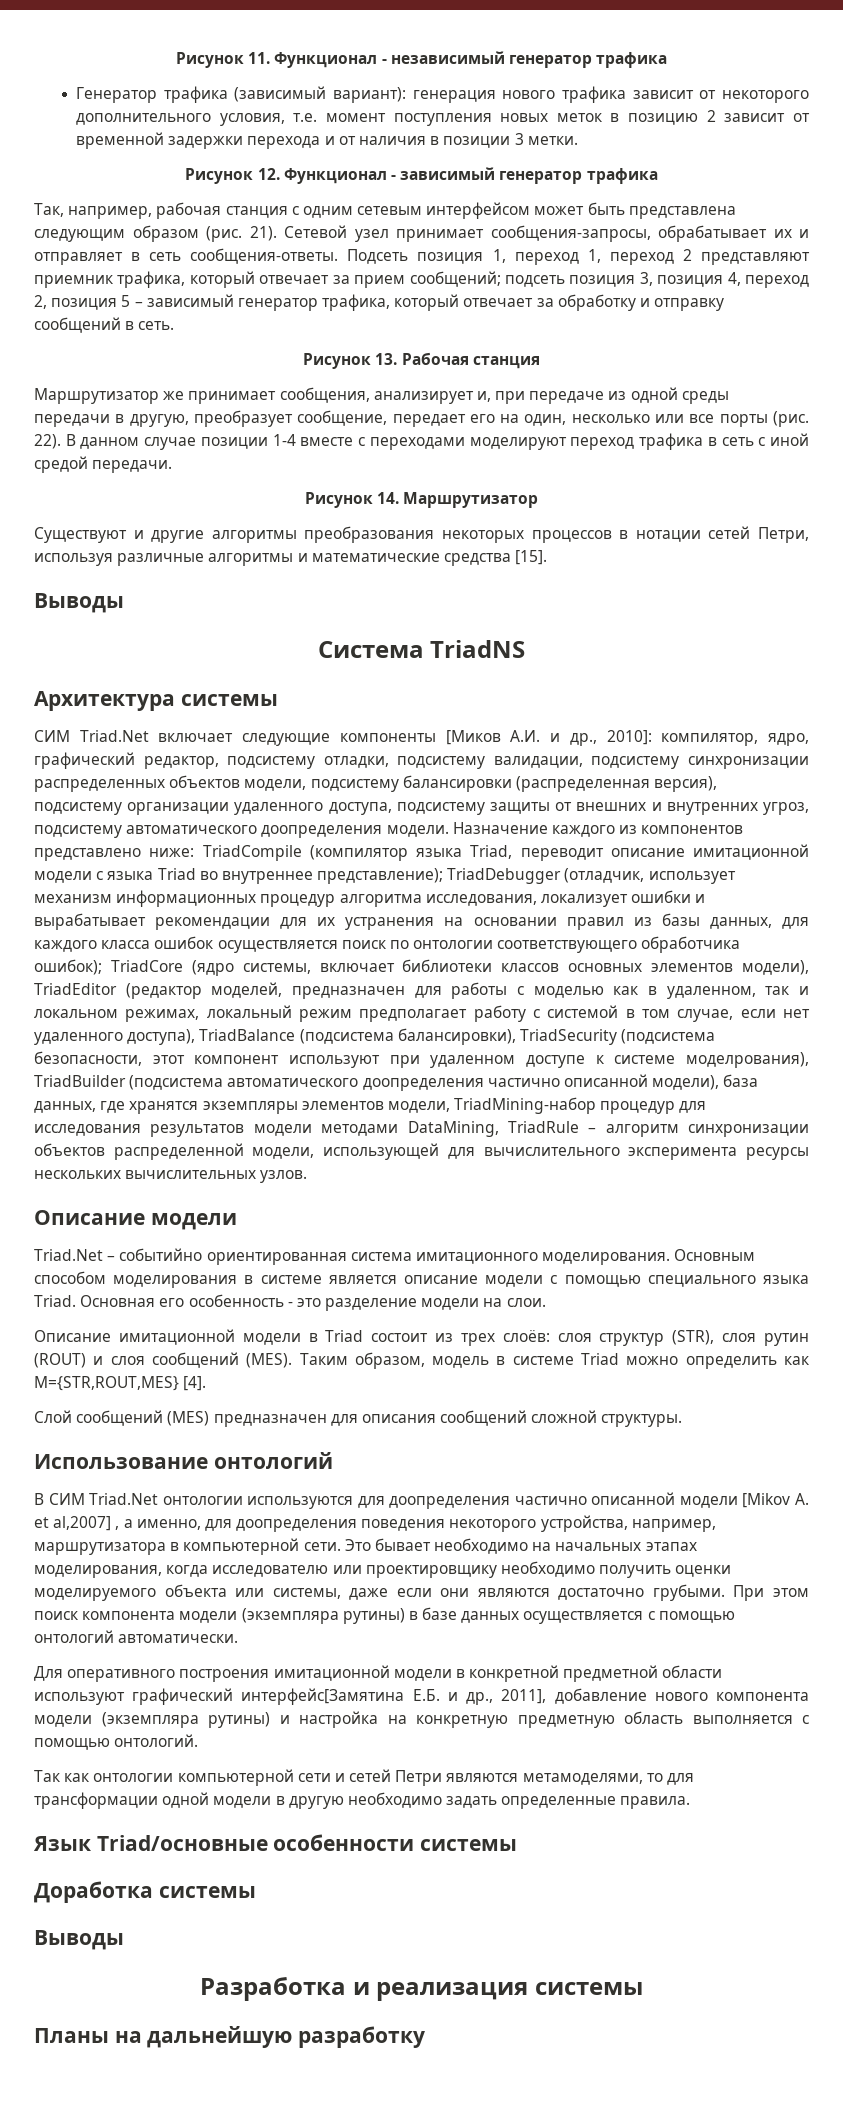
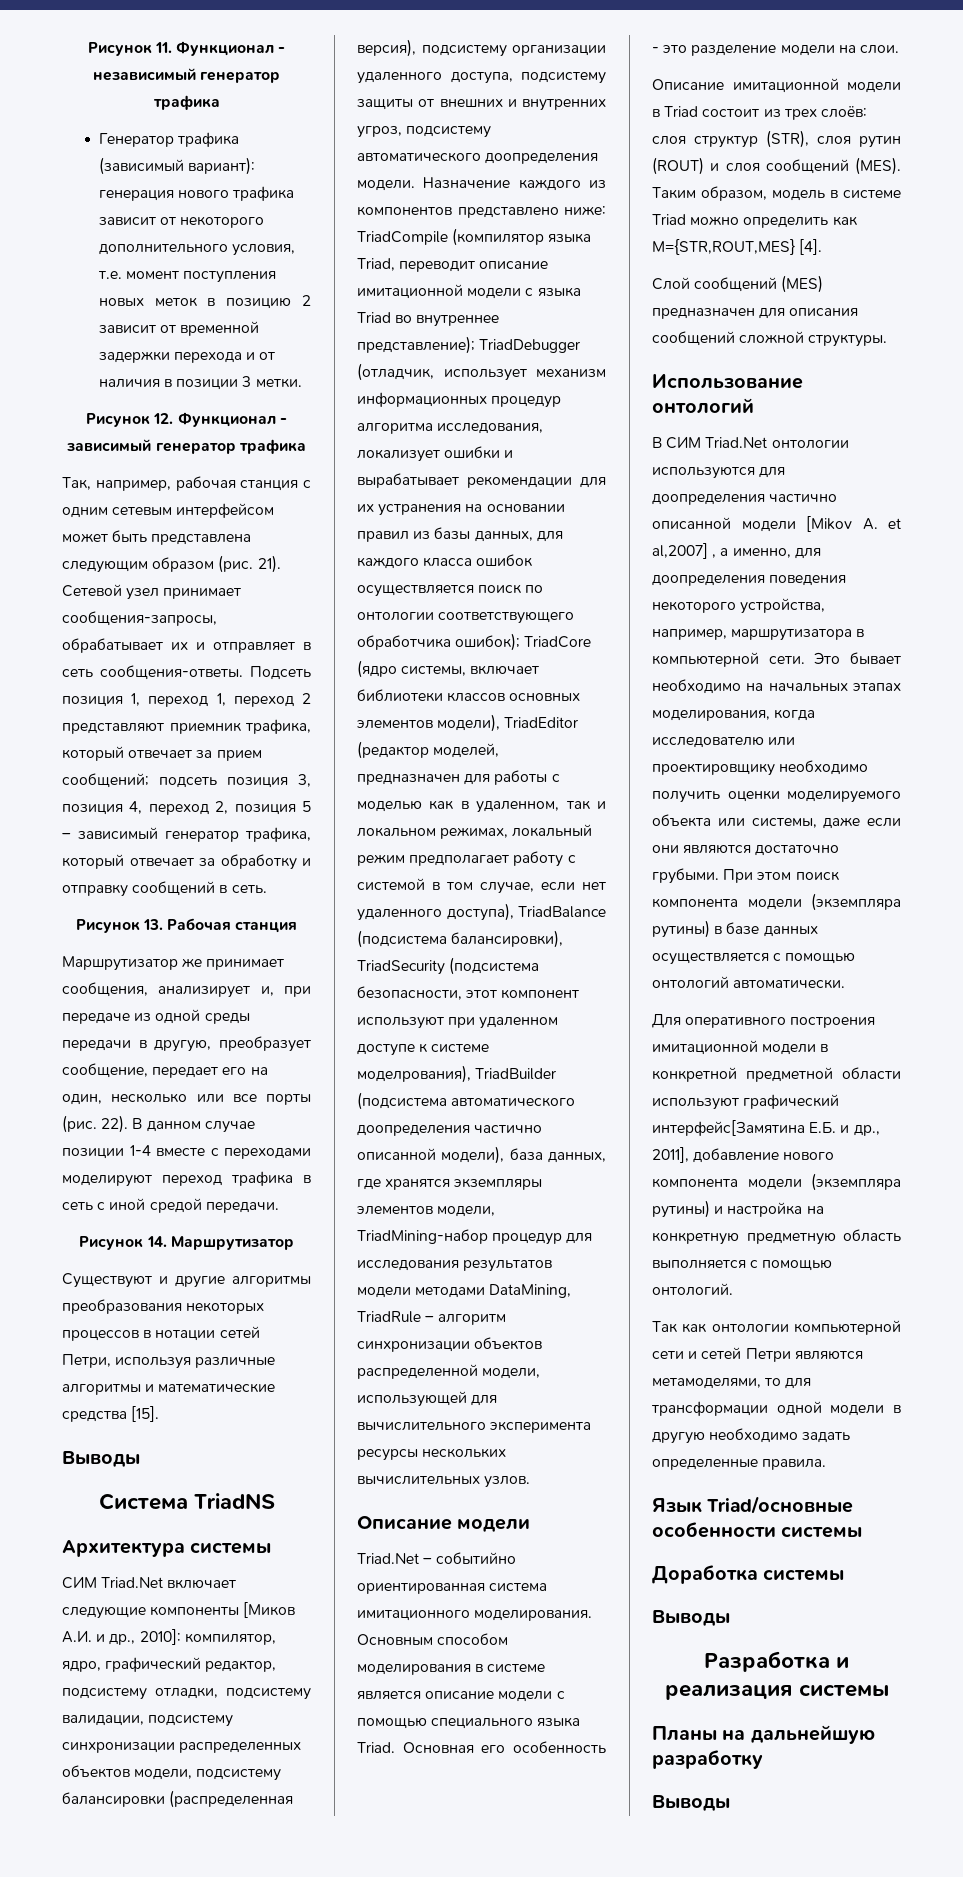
  Планы на дальнейшую разработку
+ Выводы

